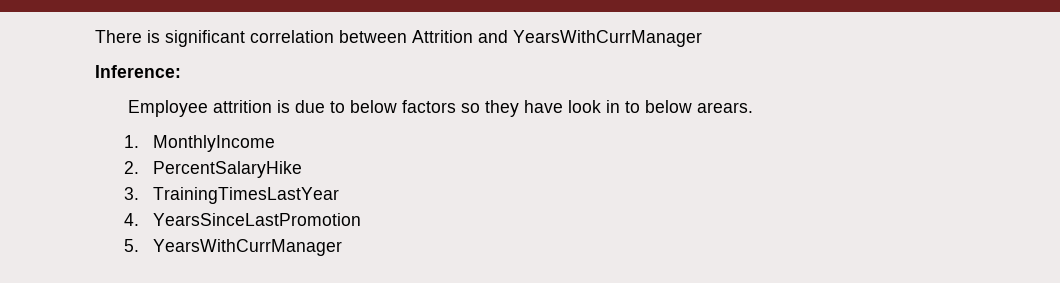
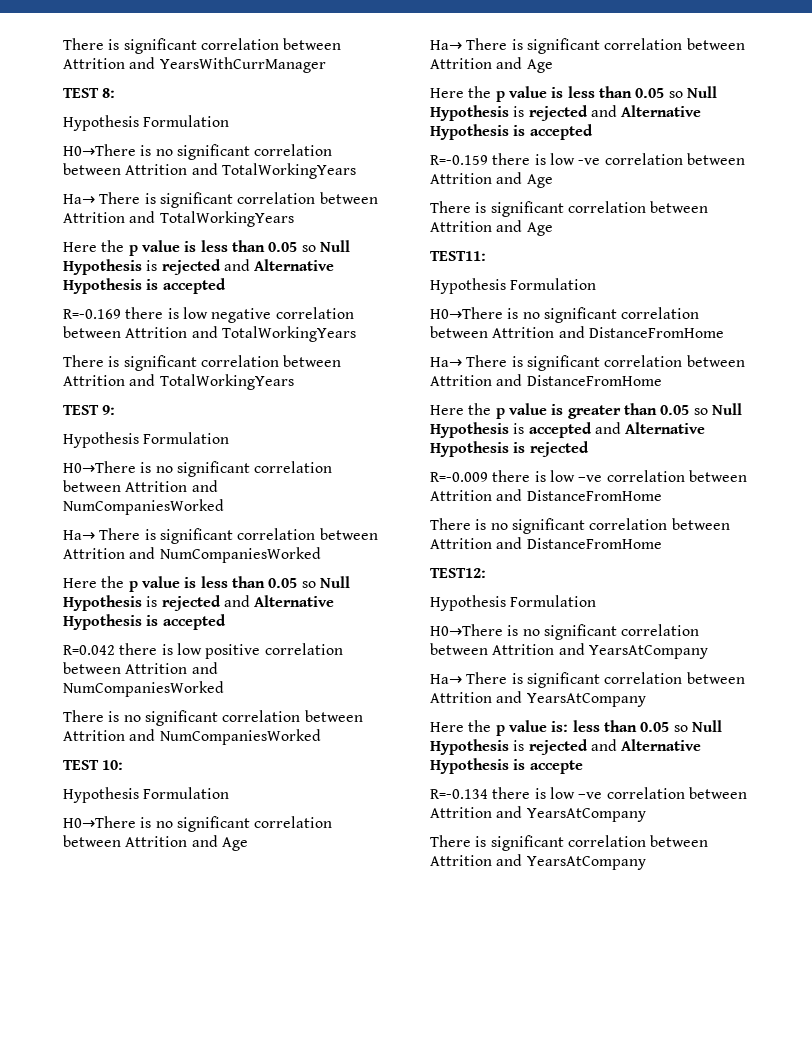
- Inference:
- Employee attrition is due to below factors so they have look in to below arears.
- 1. MonthlyIncome
- 2. PercentSalaryHike
- 3. TrainingTimesLastYear
- 4. YearsSinceLastPromotion
- 5. YearsWithCurrManager
+ TEST 8:
+ Hypothesis Formulation
+ H0→There is no significant correlation between Attrition and TotalWorkingYears
+ Ha→ There is significant correlation between Attrition and TotalWorkingYears
+ Here the p value is less than 0.05 so Null Hypothesis is rejected and Alternative Hypothesis is accepted
+ R=-0.169 there is low negative correlation between Attrition and TotalWorkingYears
+ There is significant correlation between Attrition and TotalWorkingYears
+ TEST 9:
+ Hypothesis Formulation
+ H0→There is no significant correlation between Attrition and NumCompaniesWorked
+ Ha→ There is significant correlation between Attrition and NumCompaniesWorked
+ Here the p value is less than 0.05 so Null Hypothesis is rejected and Alternative Hypothesis is accepted
+ R=0.042 there is low positive correlation between Attrition and NumCompaniesWorked
+ There is no significant correlation between Attrition and NumCompaniesWorked
+ TEST 10:
+ Hypothesis Formulation
+ H0→There is no significant correlation between Attrition and Age
+ Ha→ There is significant correlation between Attrition and Age
+ Here the p value is less than 0.05 so Null Hypothesis is rejected and Alternative Hypothesis is accepted
+ R=-0.159 there is low -ve correlation between Attrition and Age
+ There is significant correlation between Attrition and Age
+ TEST11:
+ Hypothesis Formulation
+ H0→There is no significant correlation between Attrition and DistanceFromHome
+ Ha→ There is significant correlation between Attrition and DistanceFromHome
+ Here the p value is greater than 0.05 so Null Hypothesis is accepted and Alternative Hypothesis is rejected
+ R=-0.009 there is low –ve correlation between Attrition and DistanceFromHome
+ There is no significant correlation between Attrition and DistanceFromHome
+ TEST12:
+ Hypothesis Formulation
+ H0→There is no significant correlation between Attrition and YearsAtCompany
+ Ha→ There is significant correlation between Attrition and YearsAtCompany
+ Here the p value is: less than 0.05 so Null Hypothesis is rejected and Alternative Hypothesis is accepte
+ R=-0.134 there is low –ve correlation between Attrition and YearsAtCompany
+ There is significant correlation between Attrition and YearsAtCompany

